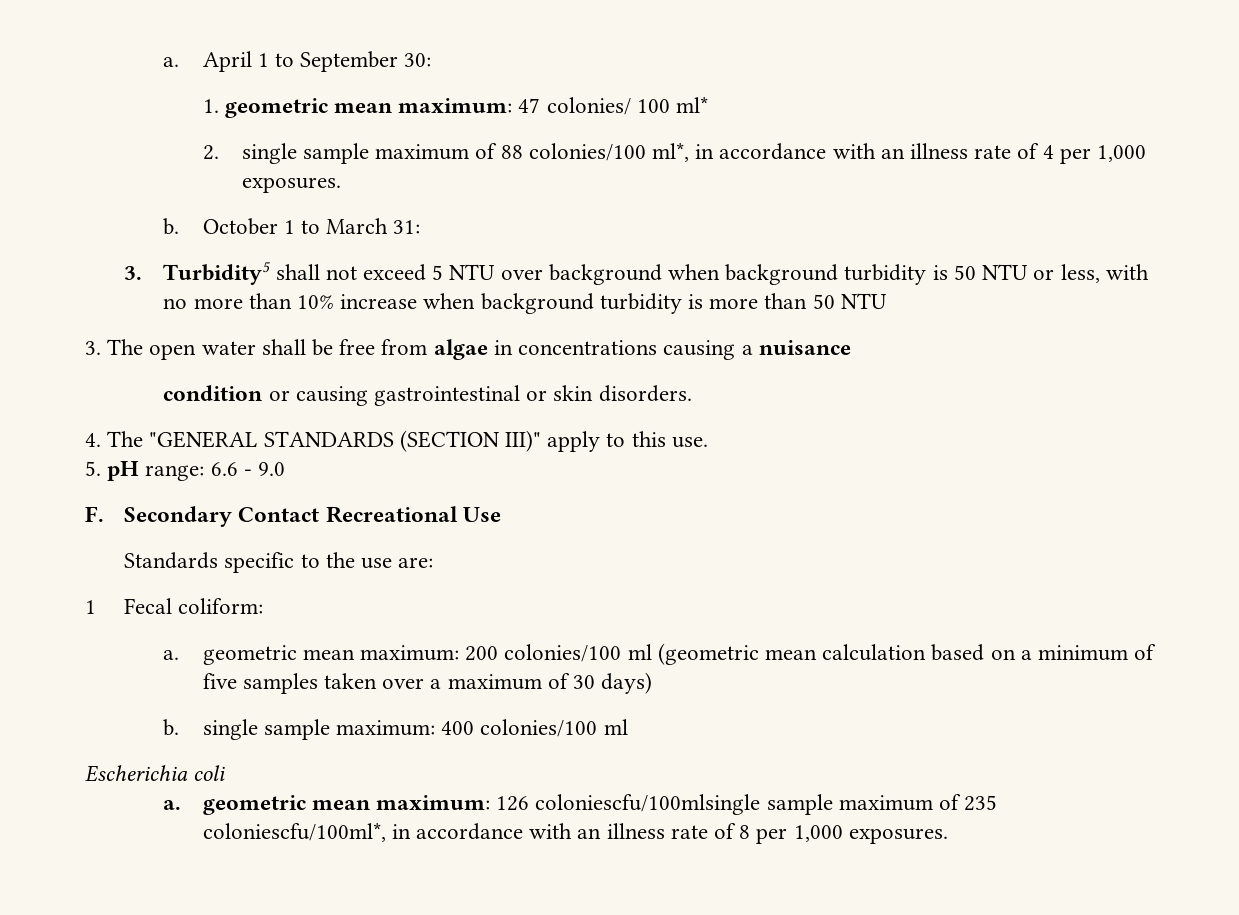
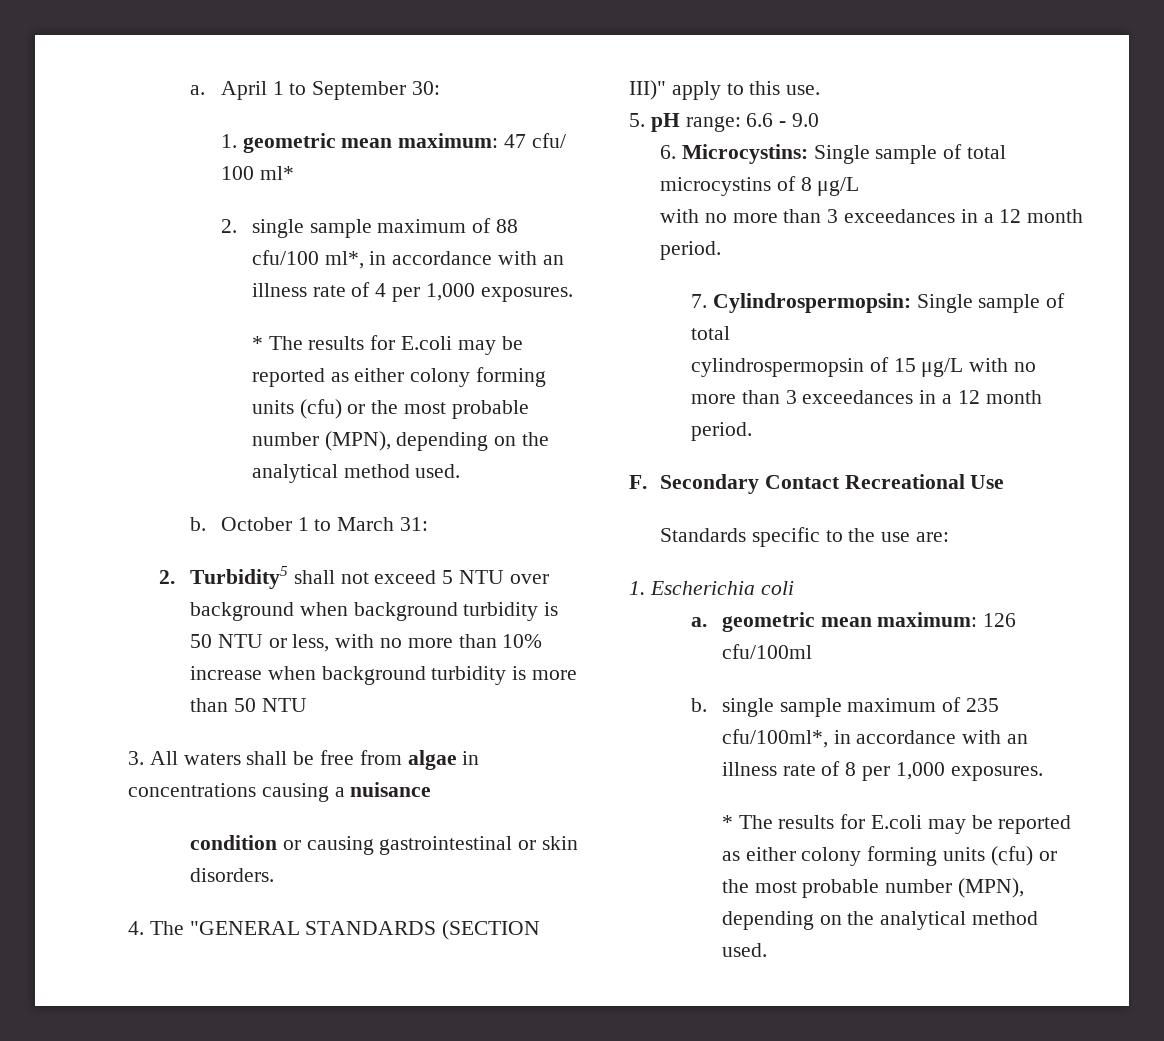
- 1. geometric mean maximum: 47 colonies/ 100 ml*
+ 1. geometric mean maximum: 47 cfu/ 100 ml*
- 2. single sample maximum of 88 colonies/100 ml*, in accordance with an illness rate of 4 per 1,000 exposures.
+ 2. single sample maximum of 88 cfu/100 ml*, in accordance with an illness rate of 4 per 1,000 exposures.
+ * The results for E.coli may be reported as either colony forming units (cfu) or the most probable number (MPN), depending on the analytical method used.
- 3. Turbidity5 shall not exceed 5 NTU over background when background turbidity is 50 NTU or less, with no more than 10% increase when background turbidity is more than 50 NTU
+ 2. Turbidity5 shall not exceed 5 NTU over background when background turbidity is 50 NTU or less, with no more than 10% increase when background turbidity is more than 50 NTU
- 3. The open water shall be free from algae in concentrations causing a nuisance
+ 3. All waters shall be free from algae in concentrations causing a nuisance
+ 6. Microcystins: Single sample of total microcystins of 8 μg/L
+ with no more than 3 exceedances in a 12 month period.
+ 7. Cylindrospermopsin: Single sample of total
+ cylindrospermopsin of 15 μg/L with no more than 3 exceedances in a 12 month period.
- 1 Fecal coliform:
- a. geometric mean maximum: 200 colonies/100 ml (geometric mean calculation based on a minimum of five samples taken over a maximum of 30 days)
- b. single sample maximum: 400 colonies/100 ml
- Escherichia coli
+ 1. Escherichia coli
- a. geometric mean maximum: 126 coloniescfu/100mlsingle sample maximum of 235 coloniescfu/100ml*, in accordance with an illness rate of 8 per 1,000 exposures.
+ a. geometric mean maximum: 126 cfu/100ml
+ b. single sample maximum of 235 cfu/100ml*, in accordance with an illness rate of 8 per 1,000 exposures.
+ * The results for E.coli may be reported as either colony forming units (cfu) or the most probable number (MPN), depending on the analytical method used.

